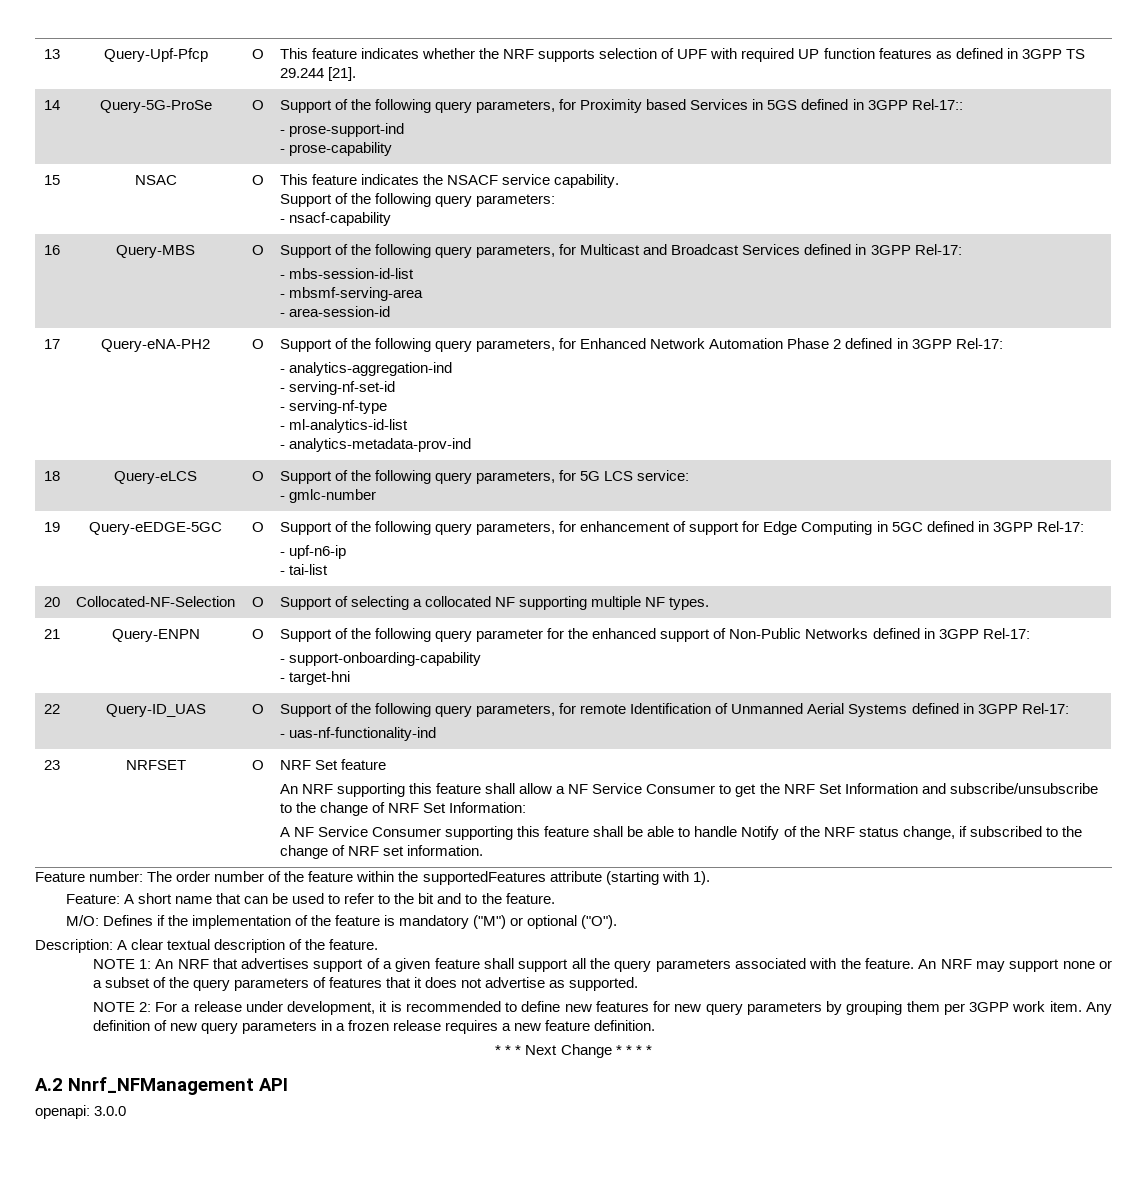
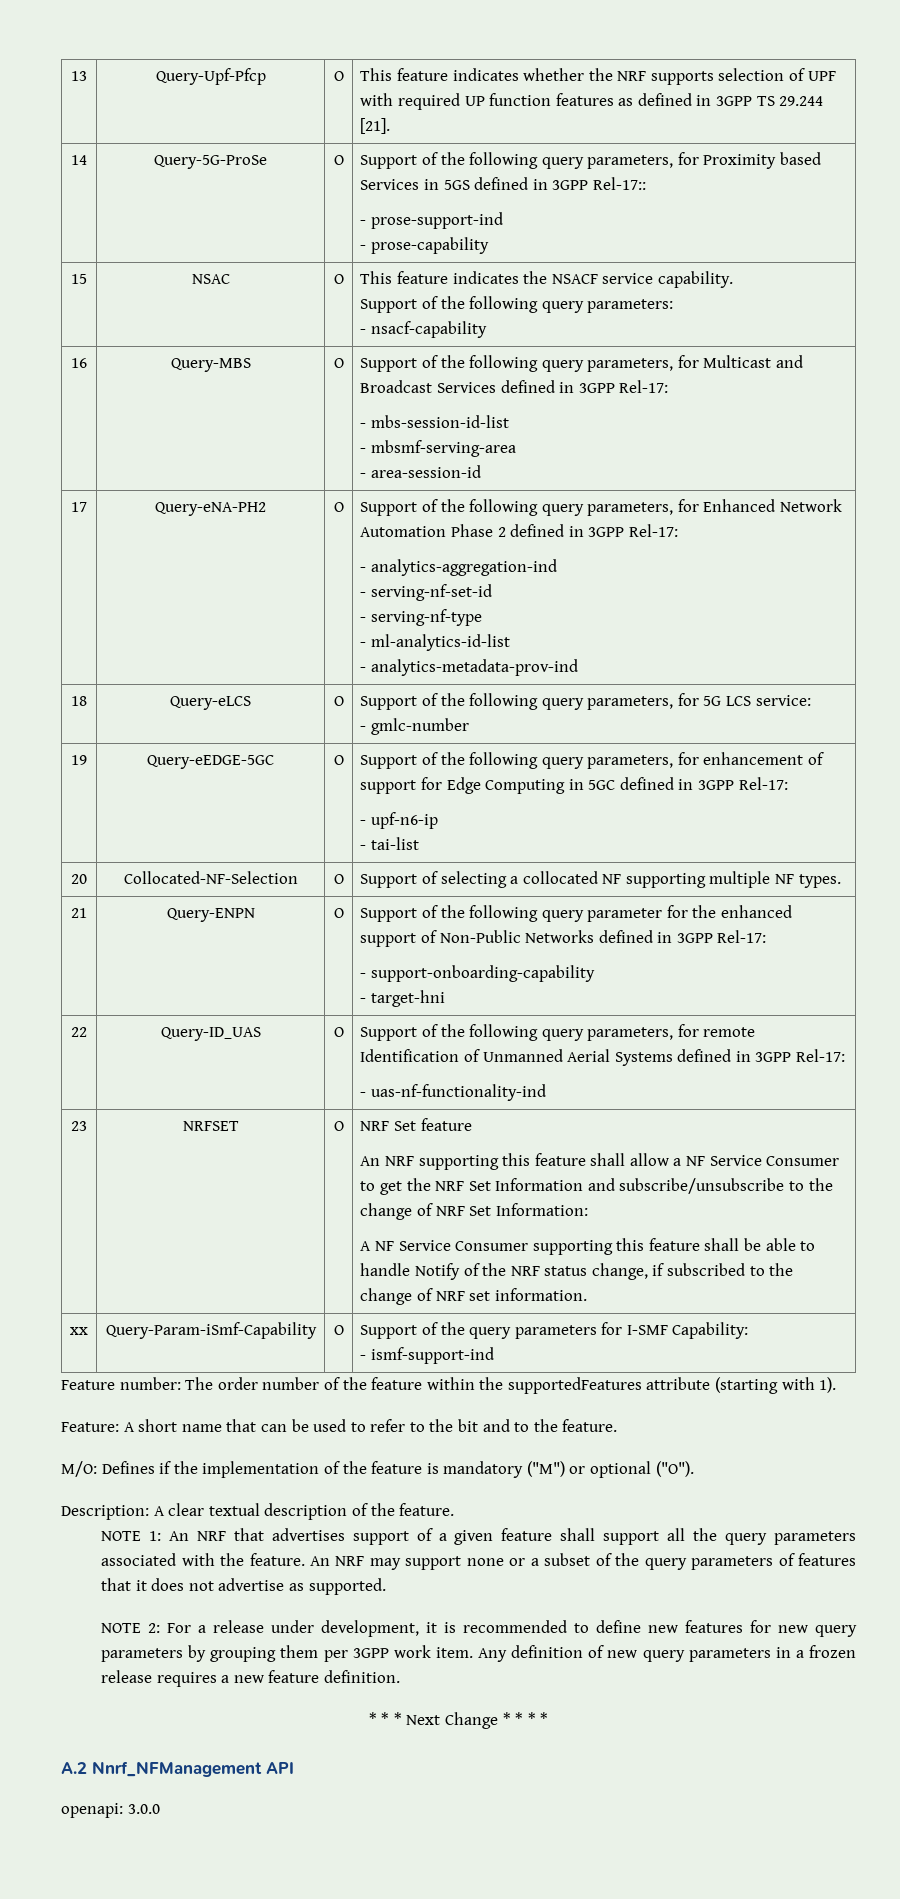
+ xx | Query-Param-iSmf-Capability | O | Support of the query parameters for I-SMF Capability:
+ - ismf-support-ind

